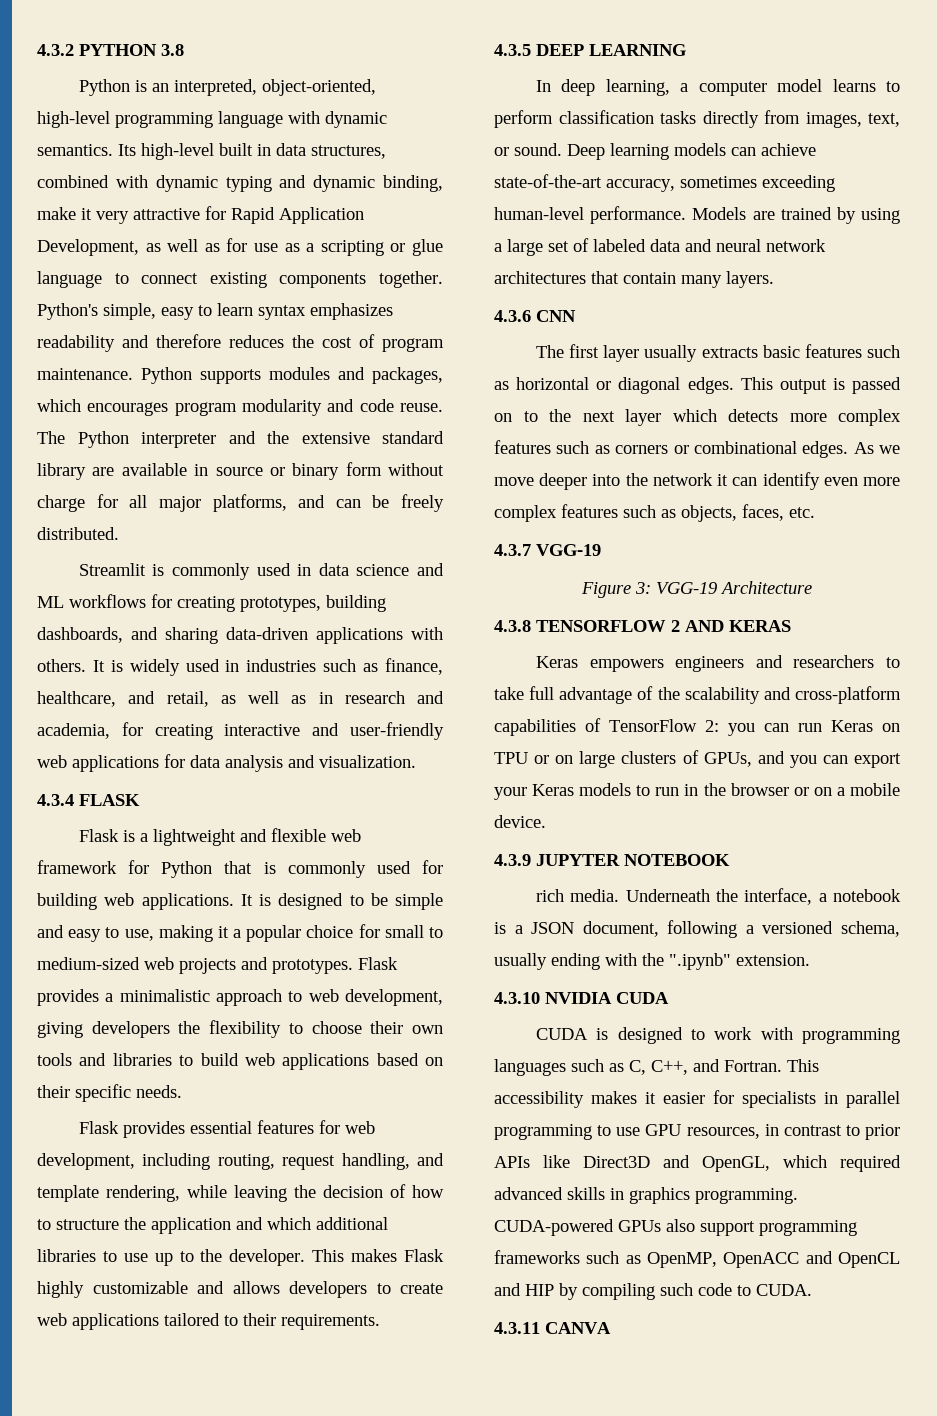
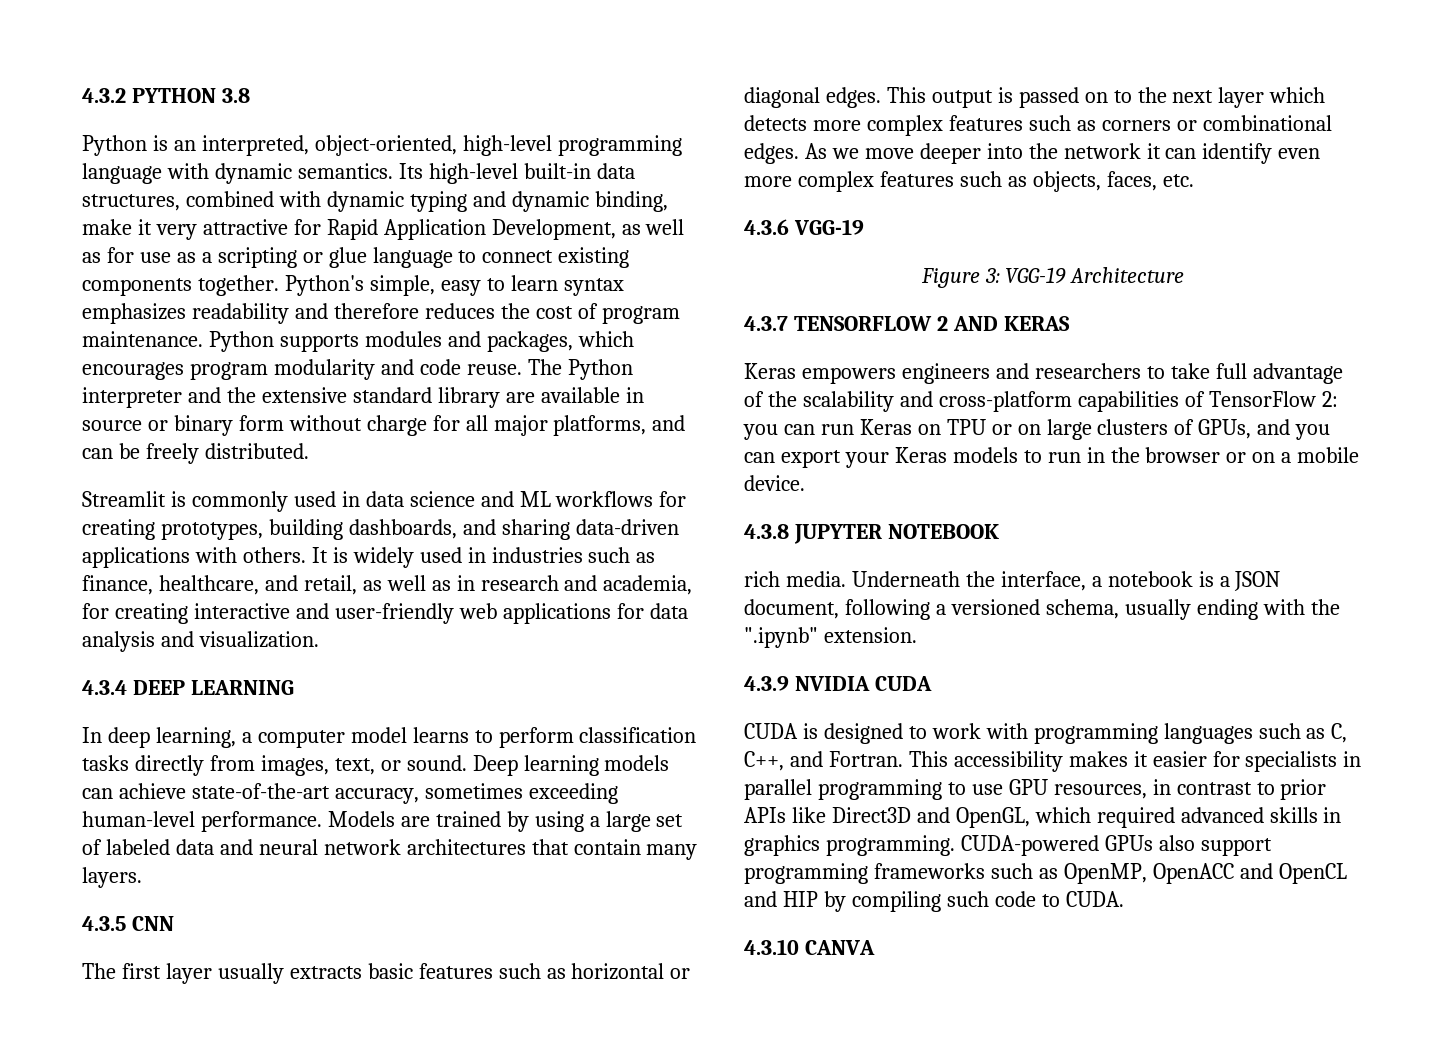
- Its high-level built in data structures, combined with dynamic typing and dynamic binding, make it very attractive for Rapid Application Development, as well as for use as a scripting or glue language to connect existing components together.
+ Its high-level built-in data structures, combined with dynamic typing and dynamic binding, make it very attractive for Rapid Application Development, as well as for use as a scripting or glue language to connect existing components together.
- 4.3.4 FLASK
- Flask is a lightweight and flexible web framework for Python that is commonly used for building web applications. It is designed to be simple and easy to use, making it a popular choice for small to medium-sized web projects and prototypes. Flask provides a minimalistic approach to web development, giving developers the flexibility to choose their own tools and libraries to build web applications based on their specific needs.
- Flask provides essential features for web development, including routing, request handling, and template rendering, while leaving the decision of how to structure the application and which additional libraries to use up to the developer. This makes Flask highly customizable and allows developers to create web applications tailored to their requirements.
- 4.3.5 DEEP LEARNING
+ 4.3.4 DEEP LEARNING
- 4.3.6 CNN
+ 4.3.5 CNN
- 4.3.7 VGG-19
+ 4.3.6 VGG-19
- 4.3.8 TENSORFLOW 2 AND KERAS
+ 4.3.7 TENSORFLOW 2 AND KERAS
- 4.3.9 JUPYTER NOTEBOOK
+ 4.3.8 JUPYTER NOTEBOOK
- 4.3.10 NVIDIA CUDA
+ 4.3.9 NVIDIA CUDA
- 4.3.11 CANVA
+ 4.3.10 CANVA

